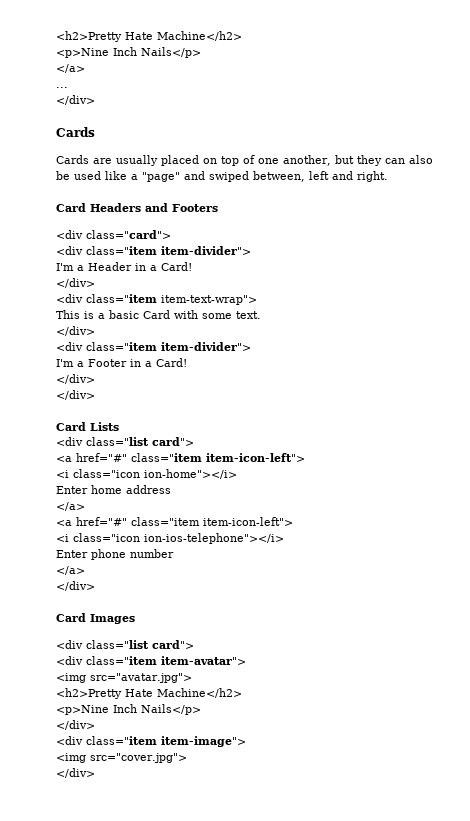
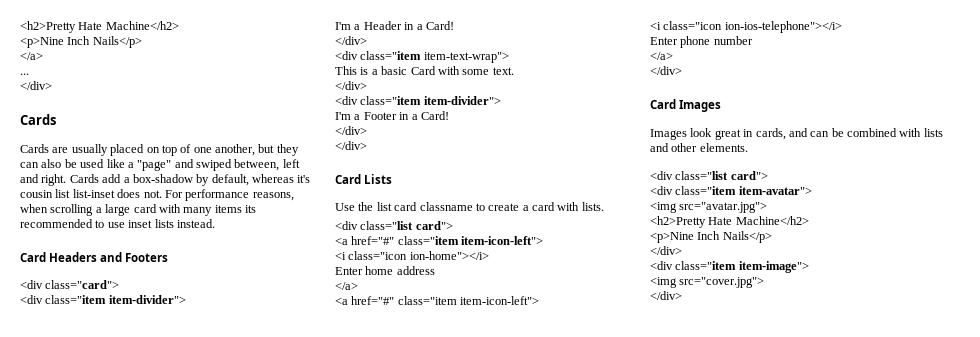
+ Cards add a box-shadow by default, whereas it's cousin list list-inset does not. For performance reasons, when scrolling a large card with many items its recommended to use inset lists instead.
+ Use the list card classname to create a card with lists.
+ Images look great in cards, and can be combined with lists and other elements.

